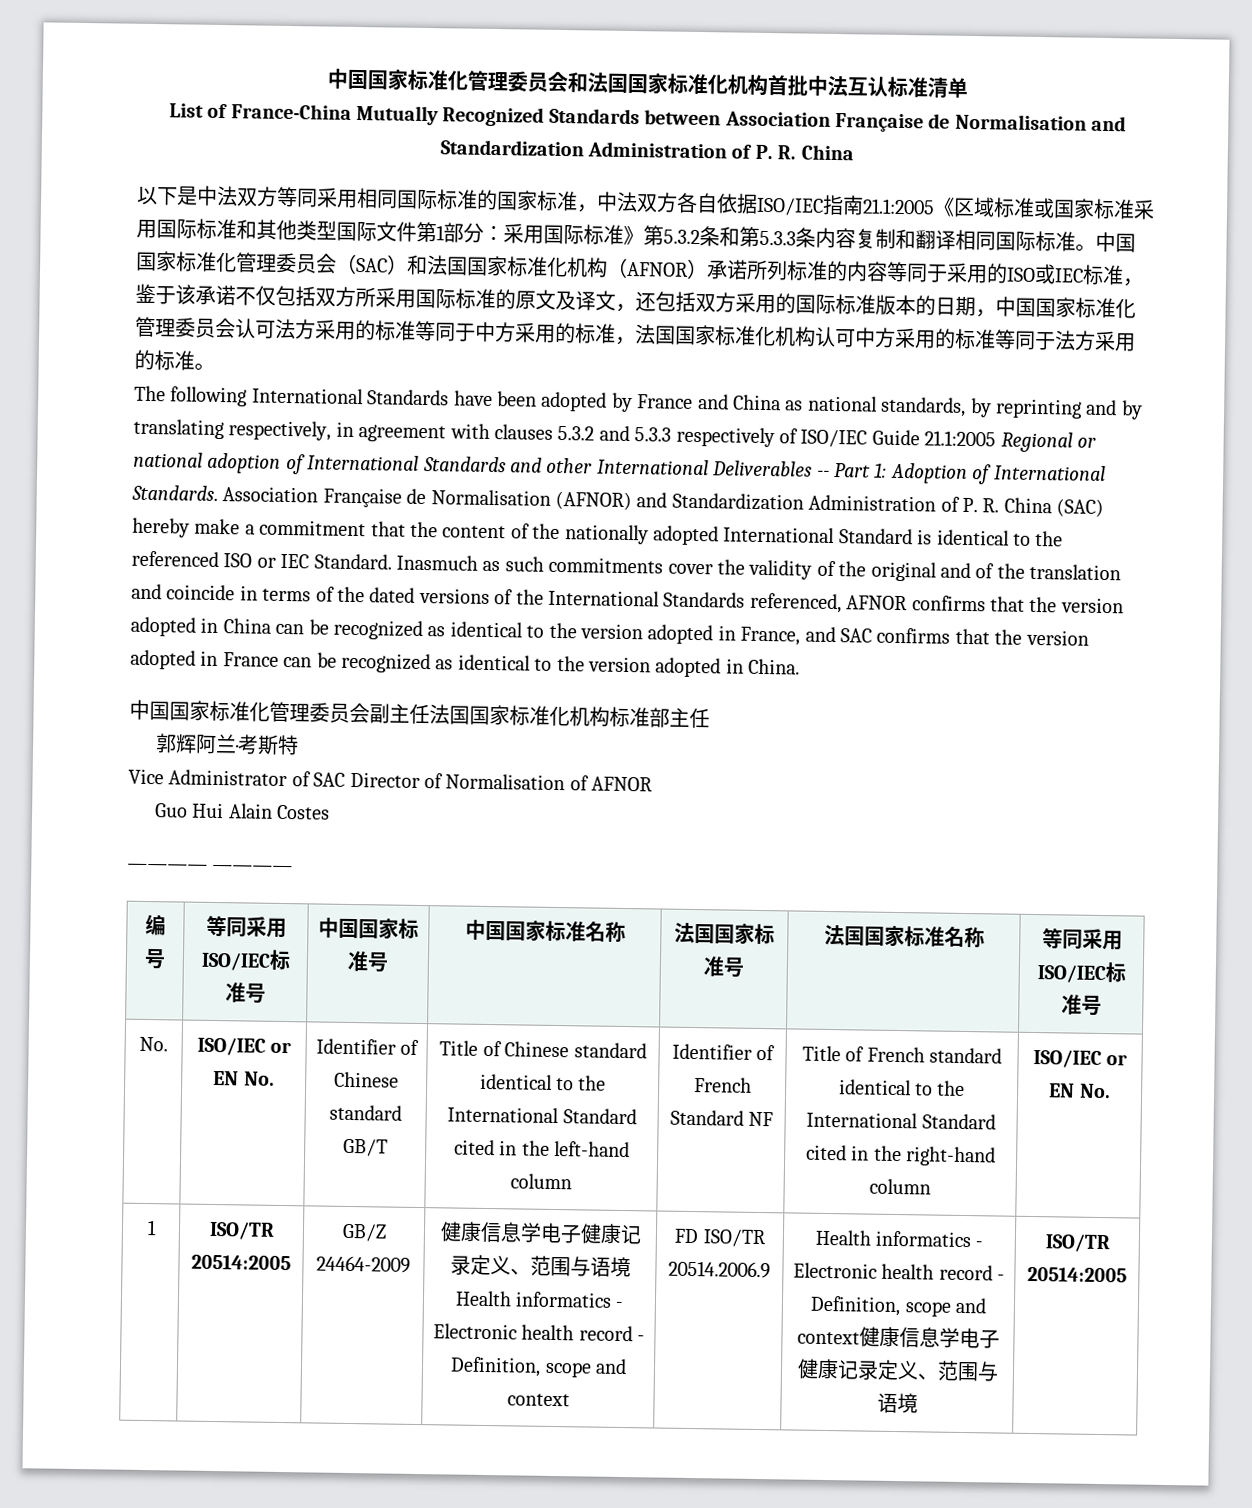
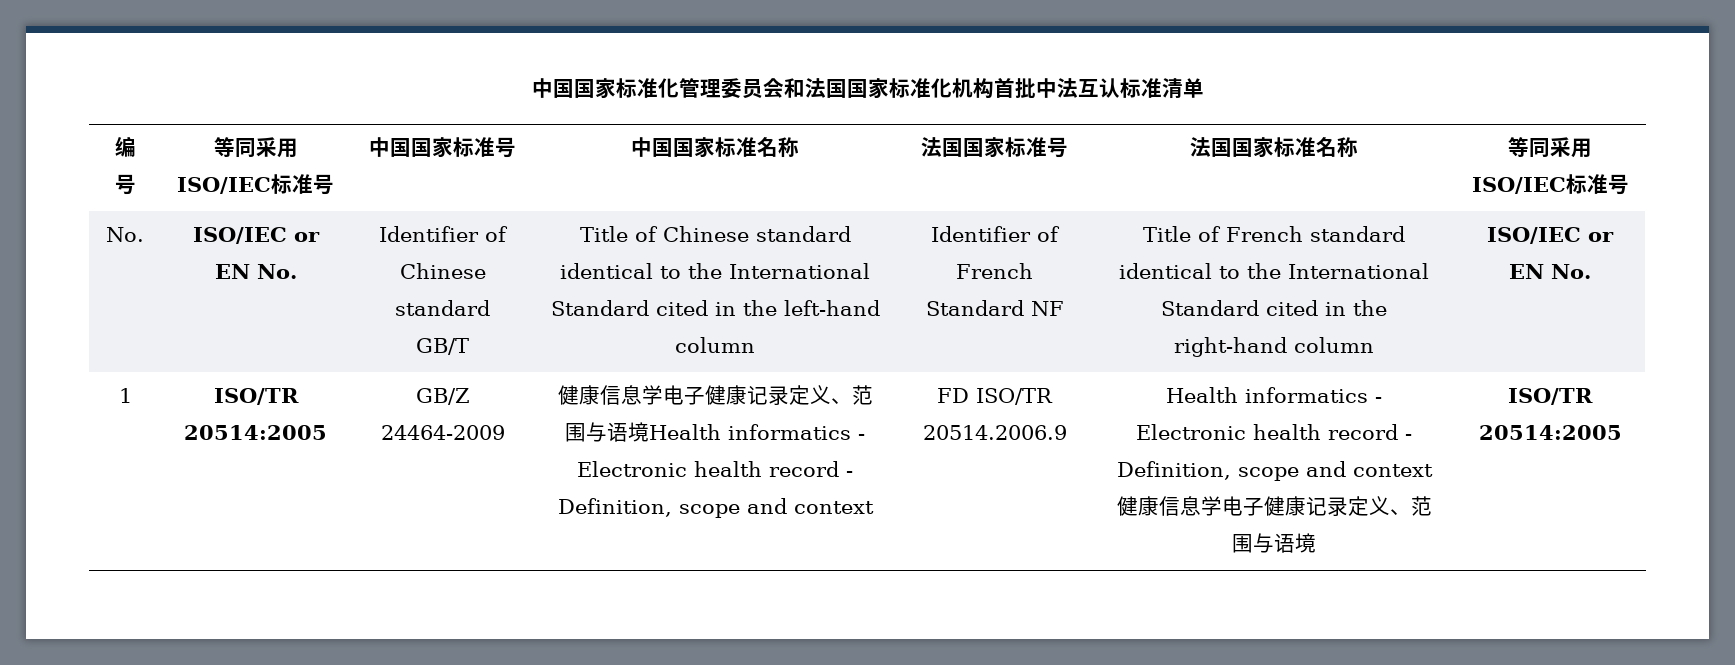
- List of France-China Mutually Recognized Standards between Association Française de Normalisation and Standardization Administration of P. R. China
- 以下是中法双方等同采用相同国际标准的国家标准，中法双方各自依据ISO/IEC指南21.1:2005《区域标准或国家标准采用国际标准和其他类型国际文件第1部分：采用国际标准》第5.3.2条和第5.3.3条内容复制和翻译相同国际标准。中国国家标准化管理委员会（SAC）和法国国家标准化机构（AFNOR）承诺所列标准的内容等同于采用的ISO或IEC标准，鉴于该承诺不仅包括双方所采用国际标准的原文及译文，还包括双方采用的国际标准版本的日期，中国国家标准化管理委员会认可法方采用的标准等同于中方采用的标准，法国国家标准化机构认可中方采用的标准等同于法方采用的标准。
- The following International Standards have been adopted by France and China as national standards, by reprinting and by translating respectively, in agreement with clauses 5.3.2 and 5.3.3 respectively of ISO/IEC Guide 21.1:2005 Regional or national adoption of International Standards and other International Deliverables -- Part 1: Adoption of International Standards. Association Française de Normalisation (AFNOR) and Standardization Administration of P. R. China (SAC) hereby make a commitment that the content of the nationally adopted International Standard is identical to the referenced ISO or IEC Standard. Inasmuch as such commitments cover the validity of the original and of the translation and coincide in terms of the dated versions of the International Standards referenced, AFNOR confirms that the version adopted in China can be recognized as identical to the version adopted in France, and SAC confirms that the version adopted in France can be recognized as identical to the version adopted in China.
- 中国国家标准化管理委员会副主任法国国家标准化机构标准部主任
- 郭辉阿兰·考斯特
- Vice Administrator of SAC Director of Normalisation of AFNOR
- Guo Hui Alain Costes
- ———— ————

